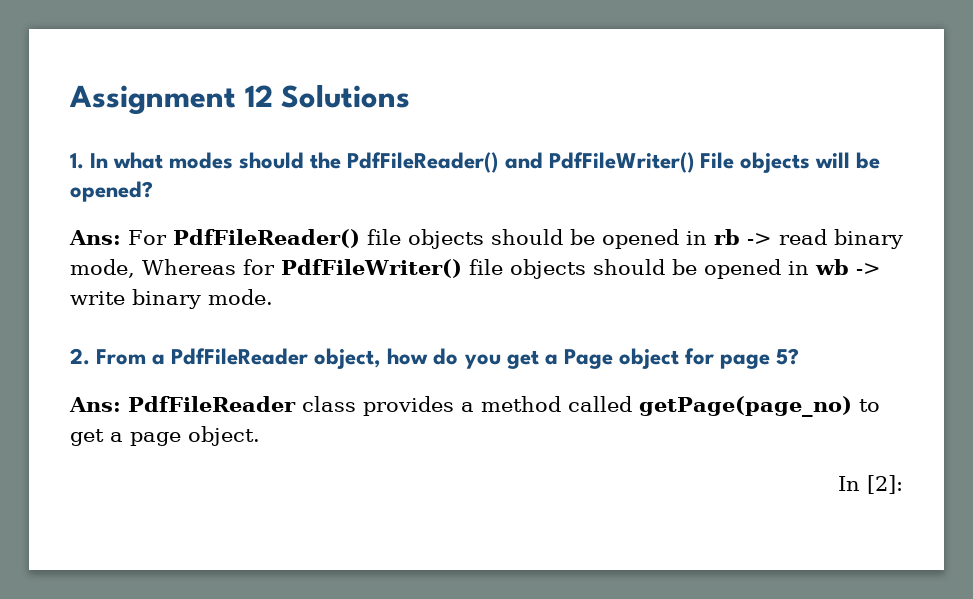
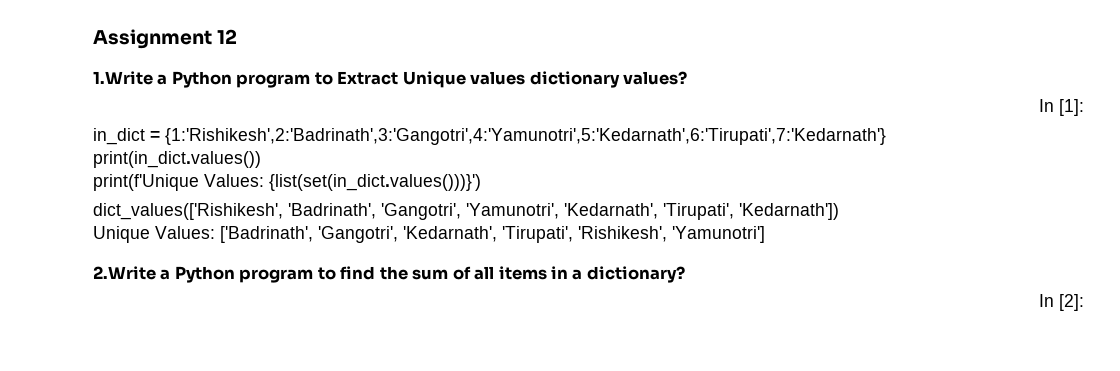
- Assignment 12 Solutions
- 1. In what modes should the PdfFileReader() and PdfFileWriter() File objects will be opened?
- Ans: For PdfFileReader() file objects should be opened in rb -> read binary mode, Whereas for PdfFileWriter() file objects should be opened in wb -> write binary mode.
- 2. From a PdfFileReader object, how do you get a Page object for page 5?
- Ans: PdfFileReader class provides a method called getPage(page_no) to get a page object.
+ Assignment 12
+ 1.Write a Python program to Extract Unique values dictionary values?
+ In [1]:
+ in_dict = {1:'Rishikesh',2:'Badrinath',3:'Gangotri',4:'Yamunotri',5:'Kedarnath',6:'Tirupati',7:'Kedarnath'}
+ print(in_dict.values())
+ print(f'Unique Values: {list(set(in_dict.values()))}')
+ dict_values(['Rishikesh', 'Badrinath', 'Gangotri', 'Yamunotri', 'Kedarnath', 'Tirupati', 'Kedarnath'])
+ Unique Values: ['Badrinath', 'Gangotri', 'Kedarnath', 'Tirupati', 'Rishikesh', 'Yamunotri']
+ 2.Write a Python program to find the sum of all items in a dictionary?

